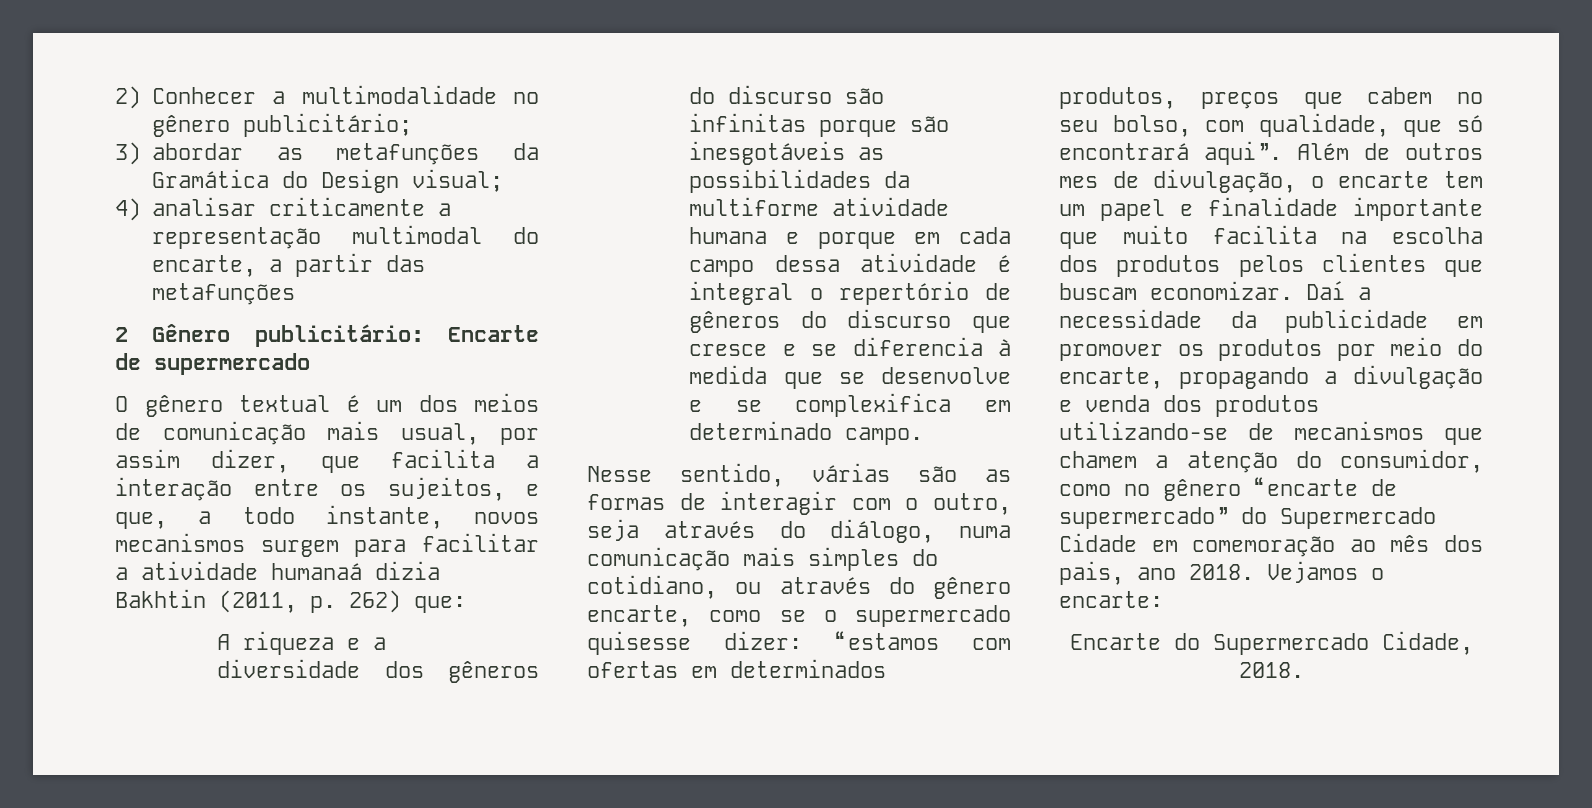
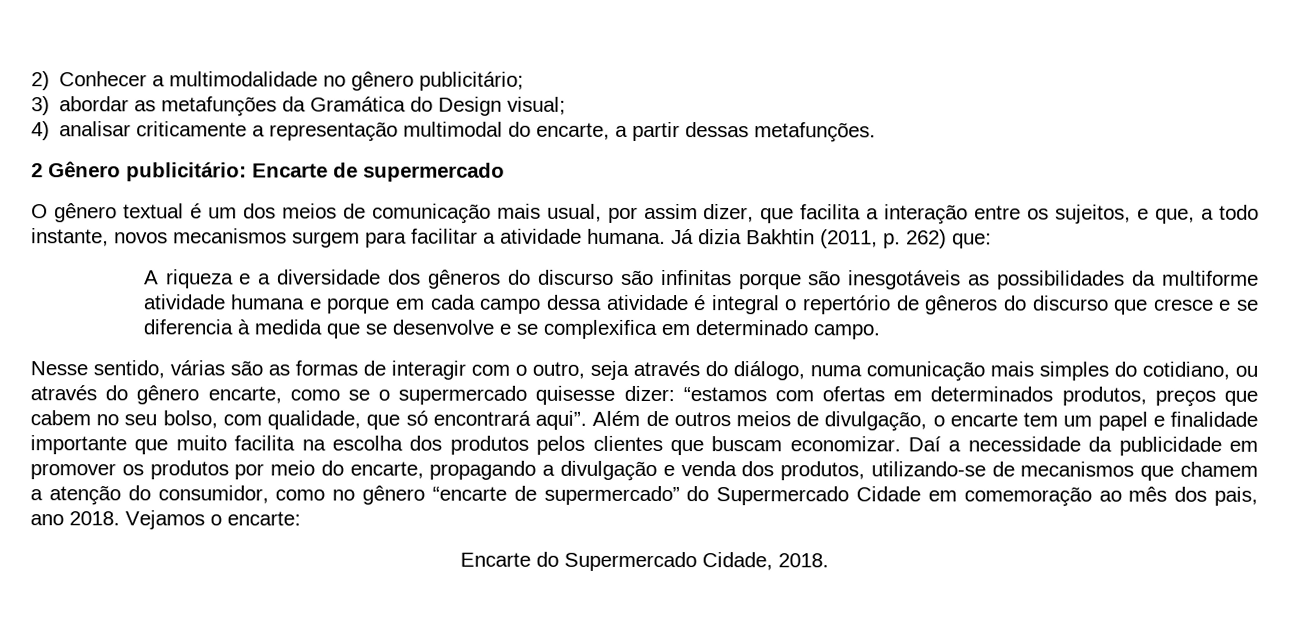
- 4) analisar criticamente a representação multimodal do encarte, a partir das metafunções
+ 4) analisar criticamente a representação multimodal do encarte, a partir dessas metafunções.
- O gênero textual é um dos meios de comunicação mais usual, por assim dizer, que facilita a interação entre os sujeitos, e que, a todo instante, novos mecanismos surgem para facilitar a atividade humanaá dizia Bakhtin (2011, p. 262) que:
+ O gênero textual é um dos meios de comunicação mais usual, por assim dizer, que facilita a interação entre os sujeitos, e que, a todo instante, novos mecanismos surgem para facilitar a atividade humana. Já dizia Bakhtin (2011, p. 262) que:
- Além de outros mes de divulgação, o encarte tem um papel e finalidade importante que muito facilita na escolha dos produtos pelos clientes que buscam economizar.
+ Além de outros meios de divulgação, o encarte tem um papel e finalidade importante que muito facilita na escolha dos produtos pelos clientes que buscam economizar.
- Daí a necessidade da publicidade em promover os produtos por meio do encarte, propagando a divulgação e venda dos produtos utilizando-se de mecanismos que chamem a atenção do consumidor, como no gênero “encarte de supermercado” do Supermercado Cidade em comemoração ao mês dos pais, ano 2018.
+ Daí a necessidade da publicidade em promover os produtos por meio do encarte, propagando a divulgação e venda dos produtos, utilizando-se de mecanismos que chamem a atenção do consumidor, como no gênero “encarte de supermercado” do Supermercado Cidade em comemoração ao mês dos pais, ano 2018.

